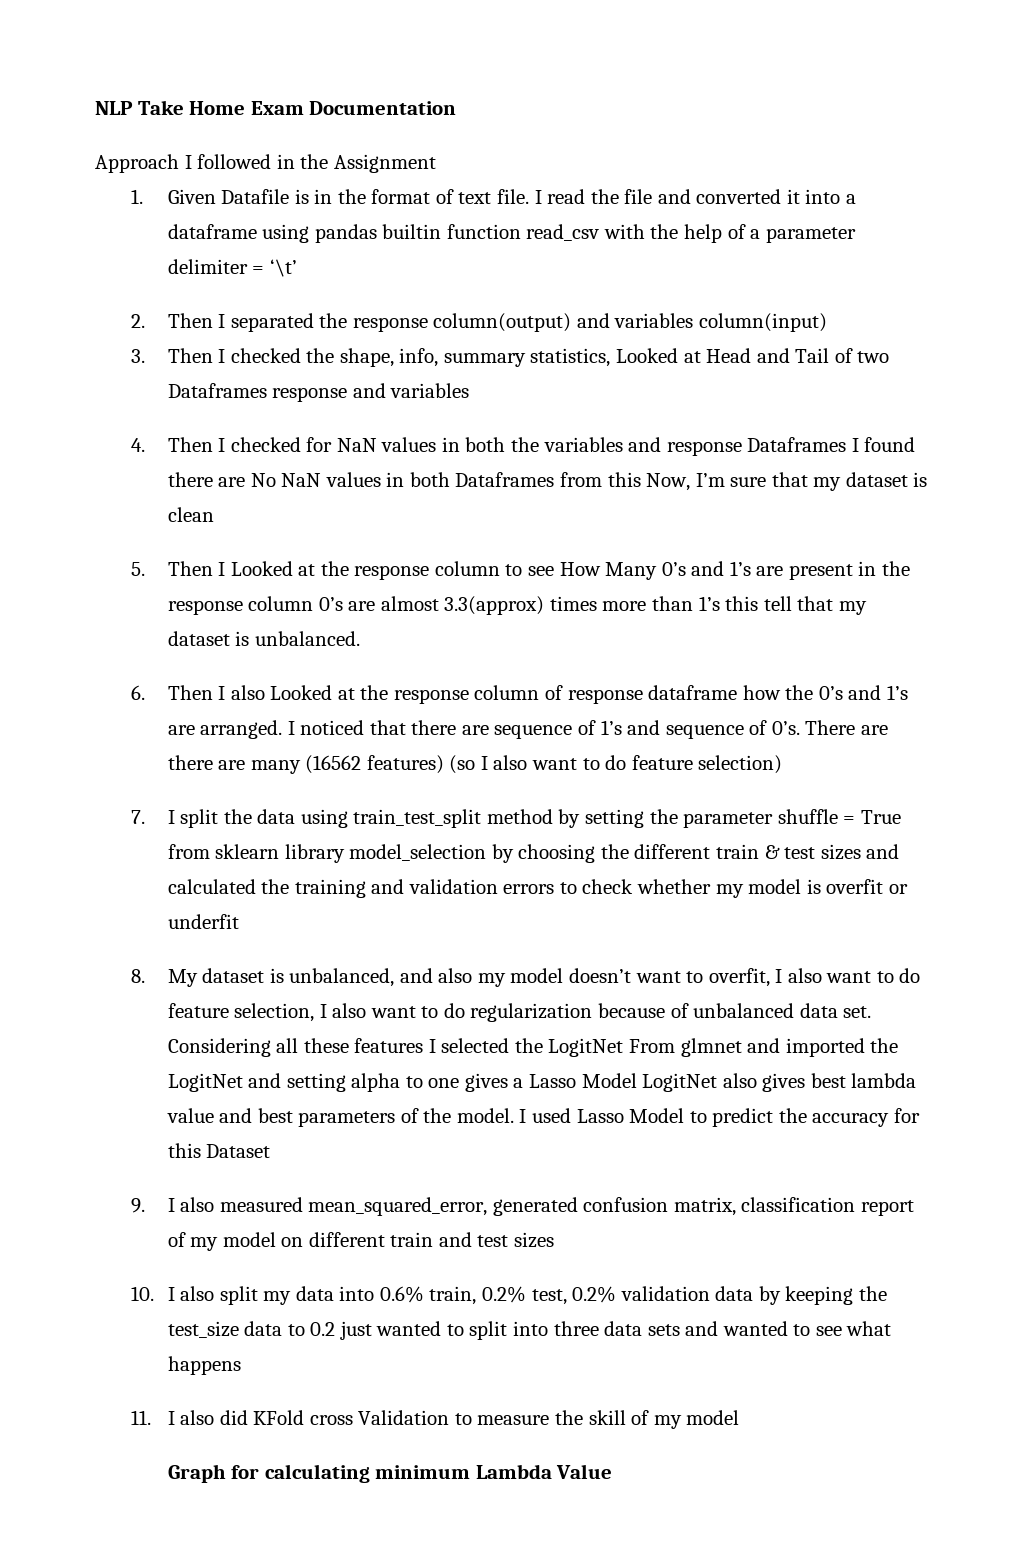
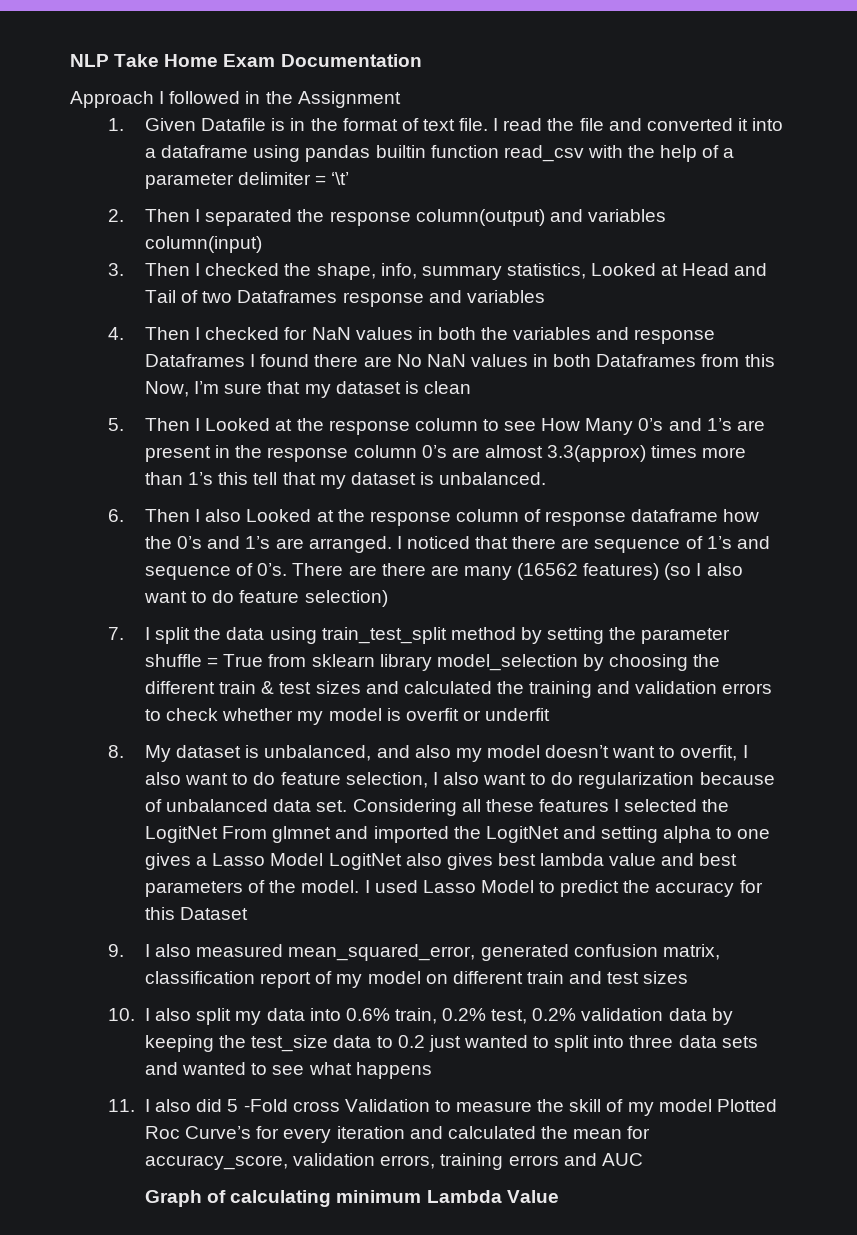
- 11. I also did KFold cross Validation to measure the skill of my model
+ 11. I also did 5 -Fold cross Validation to measure the skill of my model Plotted Roc Curve’s for every iteration and calculated the mean for accuracy_score, validation errors, training errors and AUC
- Graph for calculating minimum Lambda Value
+ Graph of calculating minimum Lambda Value

